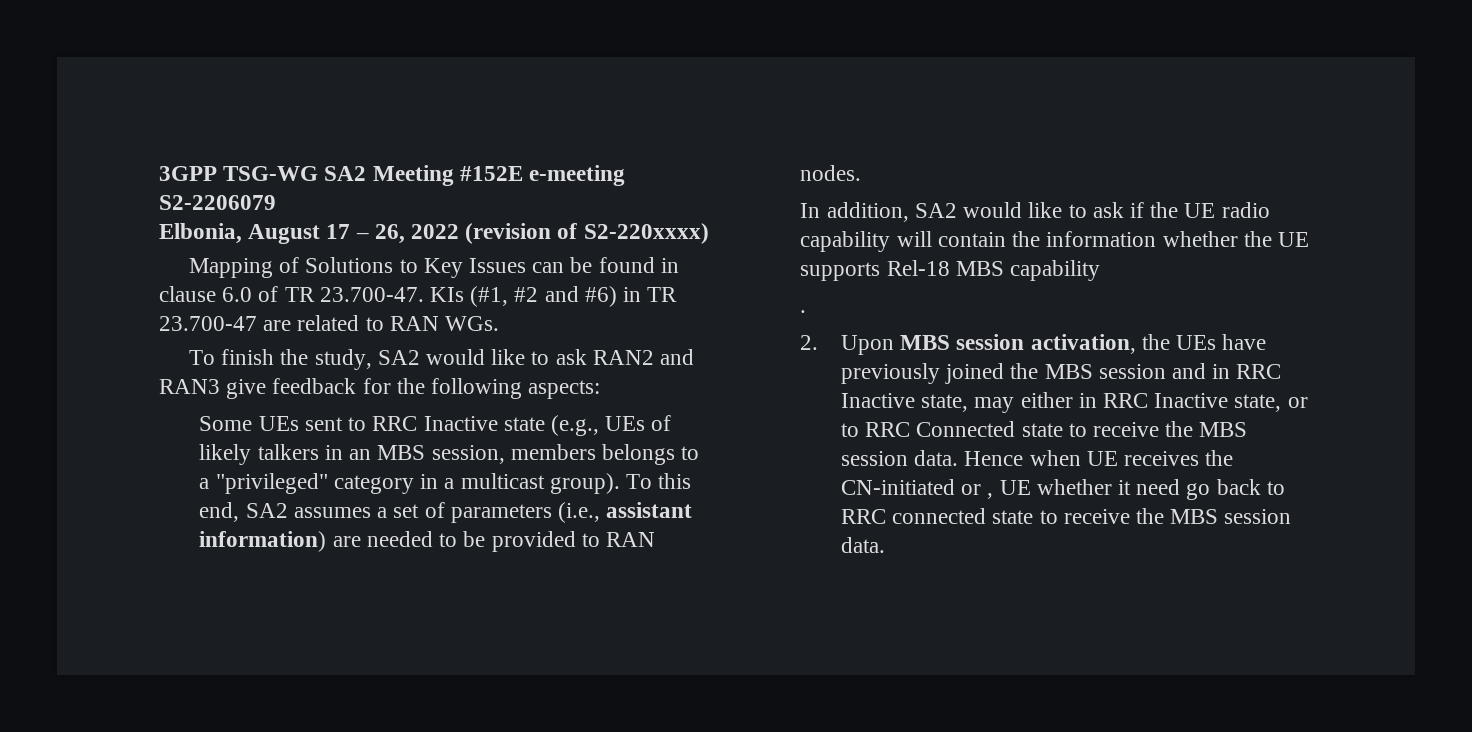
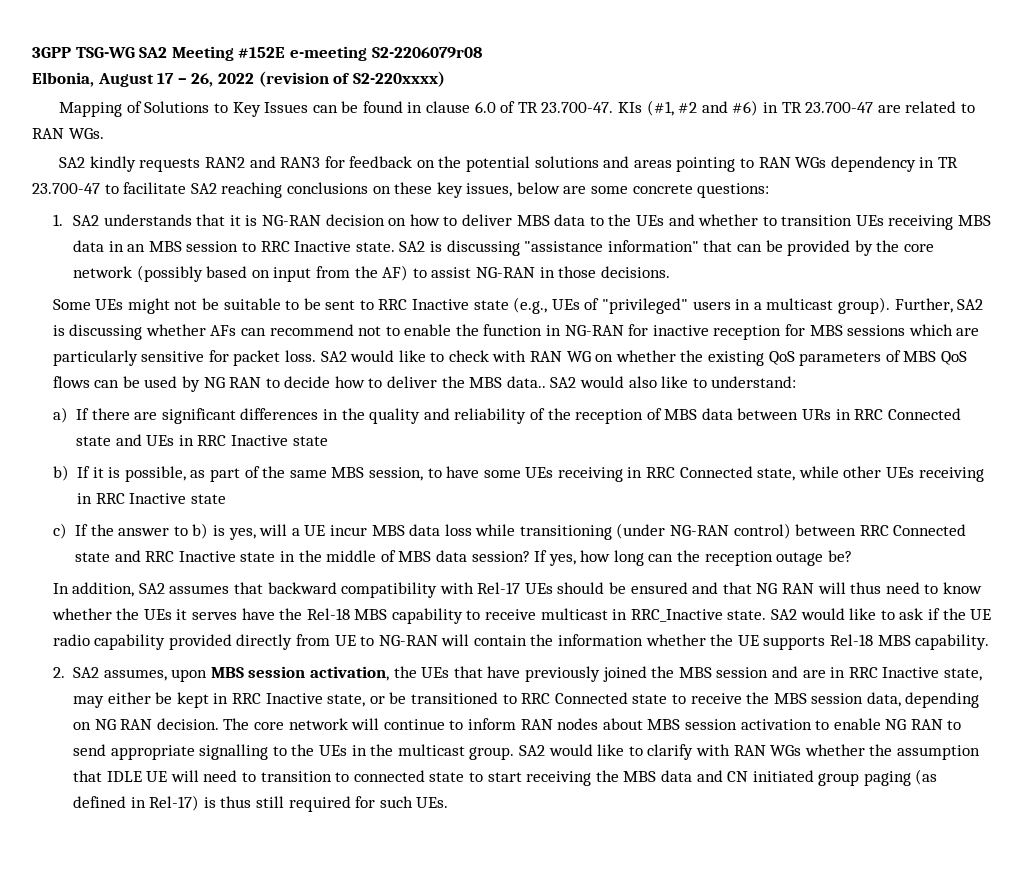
- 3GPP TSG-WG SA2 Meeting #152E e-meeting S2-2206079
+ 3GPP TSG-WG SA2 Meeting #152E e-meeting S2-2206079r08
- To finish the study, SA2 would like to ask RAN2 and RAN3 give feedback for the following aspects:
- Some UEs sent to RRC Inactive state (e.g., UEs of likely talkers in an MBS session, members belongs to a "privileged" category in a multicast group). To this end, SA2 assumes a set of parameters (i.e., assistant information) are needed to be provided to RAN nodes.
- In addition, SA2 would like to ask if the UE radio capability will contain the information whether the UE supports Rel-18 MBS capability
- .
+ SA2 kindly requests RAN2 and RAN3 for feedback on the potential solutions and areas pointing to RAN WGs dependency in TR 23.700-47 to facilitate SA2 reaching conclusions on these key issues, below are some concrete questions:
+ 1. SA2 understands that it is NG-RAN decision on how to deliver MBS data to the UEs and whether to transition UEs receiving MBS data in an MBS session to RRC Inactive state. SA2 is discussing "assistance information" that can be provided by the core network (possibly based on input from the AF) to assist NG-RAN in those decisions.
+ Some UEs might not be suitable to be sent to RRC Inactive state (e.g., UEs of "privileged" users in a multicast group). Further, SA2 is discussing whether AFs can recommend not to enable the function in NG-RAN for inactive reception for MBS sessions which are particularly sensitive for packet loss. SA2 would like to check with RAN WG on whether the existing QoS parameters of MBS QoS flows can be used by NG RAN to decide how to deliver the MBS data.. SA2 would also like to understand:
+ a) If there are significant differences in the quality and reliability of the reception of MBS data between URs in RRC Connected state and UEs in RRC Inactive state
+ b) If it is possible, as part of the same MBS session, to have some UEs receiving in RRC Connected state, while other UEs receiving in RRC Inactive state
+ c) If the answer to b) is yes, will a UE incur MBS data loss while transitioning (under NG-RAN control) between RRC Connected state and RRC Inactive state in the middle of MBS data session? If yes, how long can the reception outage be?
+ In addition, SA2 assumes that backward compatibility with Rel-17 UEs should be ensured and that NG RAN will thus need to know whether the UEs it serves have the Rel-18 MBS capability to receive multicast in RRC_Inactive state. SA2 would like to ask if the UE radio capability provided directly from UE to NG-RAN will contain the information whether the UE supports Rel-18 MBS capability.
- 2. Upon MBS session activation, the UEs have previously joined the MBS session and in RRC Inactive state, may either in RRC Inactive state, or to RRC Connected state to receive the MBS session data. Hence when UE receives the CN-initiated or , UE whether it need go back to RRC connected state to receive the MBS session data.
+ 2. SA2 assumes, upon MBS session activation, the UEs that have previously joined the MBS session and are in RRC Inactive state, may either be kept in RRC Inactive state, or be transitioned to RRC Connected state to receive the MBS session data, depending on NG RAN decision. The core network will continue to inform RAN nodes about MBS session activation to enable NG RAN to send appropriate signalling to the UEs in the multicast group. SA2 would like to clarify with RAN WGs whether the assumption that IDLE UE will need to transition to connected state to start receiving the MBS data and CN initiated group paging (as defined in Rel-17) is thus still required for such UEs.

